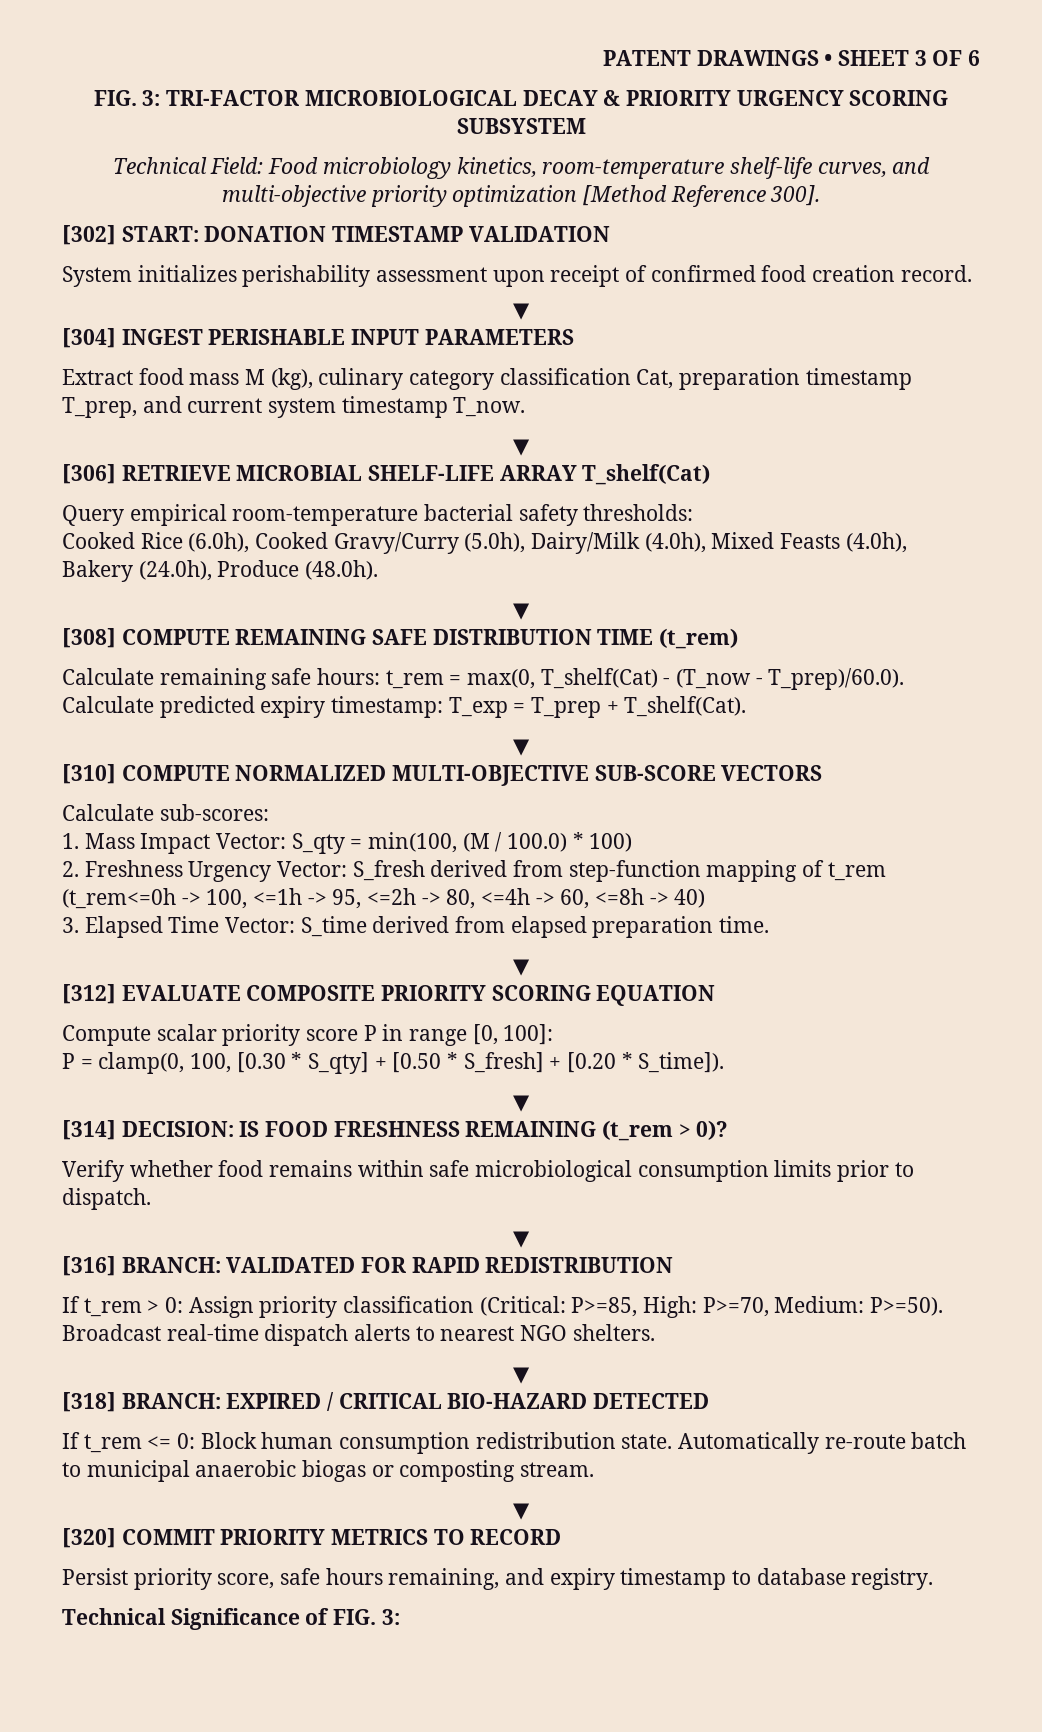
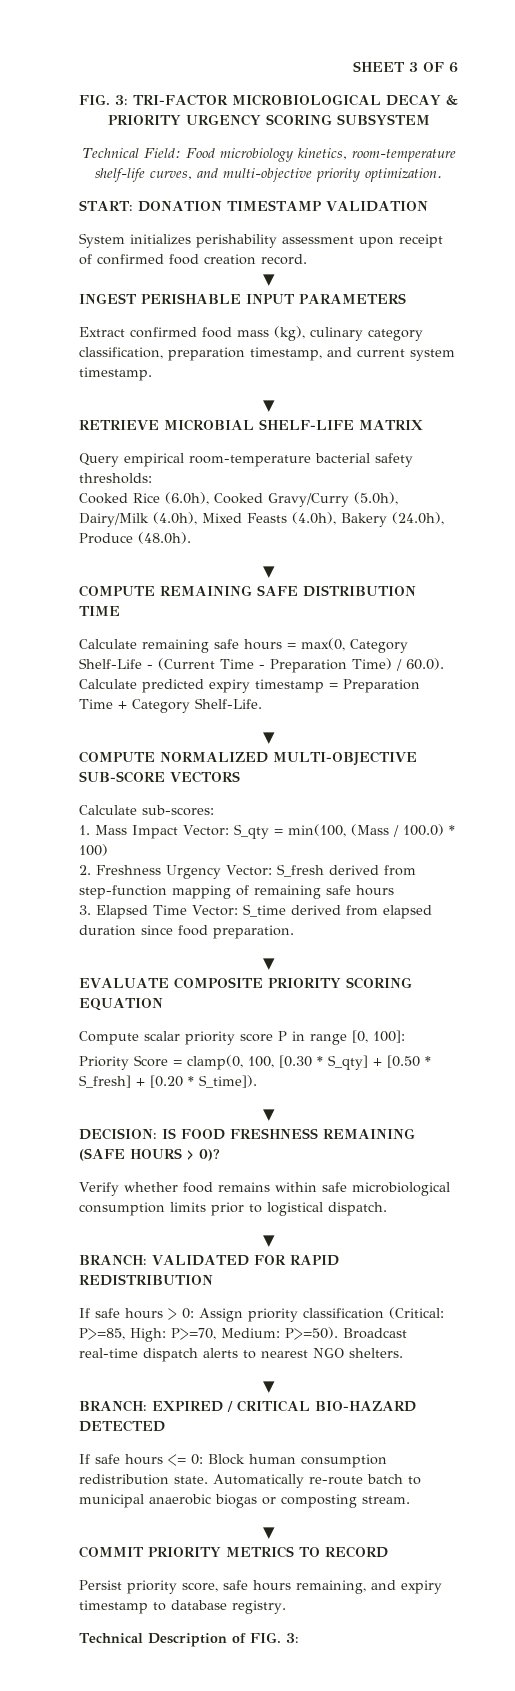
- PATENT DRAWINGS • SHEET 3 OF 6
+ SHEET 3 OF 6
- Technical Field: Food microbiology kinetics, room-temperature shelf-life curves, and multi-objective priority optimization [Method Reference 300].
- [302] START: DONATION TIMESTAMP VALIDATION
+ Technical Field: Food microbiology kinetics, room-temperature shelf-life curves, and multi-objective priority optimization.
+ START: DONATION TIMESTAMP VALIDATION
- [304] INGEST PERISHABLE INPUT PARAMETERS
+ INGEST PERISHABLE INPUT PARAMETERS
- Extract food mass M (kg), culinary category classification Cat, preparation timestamp T_prep, and current system timestamp T_now.
+ Extract confirmed food mass (kg), culinary category classification, preparation timestamp, and current system timestamp.
  ▼
- [306] RETRIEVE MICROBIAL SHELF-LIFE ARRAY T_shelf(Cat)
+ RETRIEVE MICROBIAL SHELF-LIFE MATRIX
- [308] COMPUTE REMAINING SAFE DISTRIBUTION TIME (t_rem)
+ COMPUTE REMAINING SAFE DISTRIBUTION TIME
- Calculate remaining safe hours: t_rem = max(0, T_shelf(Cat) - (T_now - T_prep)/60.0). Calculate predicted expiry timestamp: T_exp = T_prep + T_shelf(Cat).
+ Calculate remaining safe hours = max(0, Category Shelf-Life - (Current Time - Preparation Time) / 60.0). Calculate predicted expiry timestamp = Preparation Time + Category Shelf-Life.
  ▼
- [310] COMPUTE NORMALIZED MULTI-OBJECTIVE SUB-SCORE VECTORS
+ COMPUTE NORMALIZED MULTI-OBJECTIVE SUB-SCORE VECTORS
- 1. Mass Impact Vector: S_qty = min(100, (M / 100.0) * 100)
+ 1. Mass Impact Vector: S_qty = min(100, (Mass / 100.0) * 100)
- 2. Freshness Urgency Vector: S_fresh derived from step-function mapping of t_rem (t_rem<=0h -> 100, <=1h -> 95, <=2h -> 80, <=4h -> 60, <=8h -> 40)
+ 2. Freshness Urgency Vector: S_fresh derived from step-function mapping of remaining safe hours
- 3. Elapsed Time Vector: S_time derived from elapsed preparation time.
+ 3. Elapsed Time Vector: S_time derived from elapsed duration since food preparation.
  ▼
- [312] EVALUATE COMPOSITE PRIORITY SCORING EQUATION
+ EVALUATE COMPOSITE PRIORITY SCORING EQUATION
- P = clamp(0, 100, [0.30 * S_qty] + [0.50 * S_fresh] + [0.20 * S_time]).
+ Priority Score = clamp(0, 100, [0.30 * S_qty] + [0.50 * S_fresh] + [0.20 * S_time]).
- [314] DECISION: IS FOOD FRESHNESS REMAINING (t_rem > 0)?
+ DECISION: IS FOOD FRESHNESS REMAINING (SAFE HOURS > 0)?
- Verify whether food remains within safe microbiological consumption limits prior to dispatch.
+ Verify whether food remains within safe microbiological consumption limits prior to logistical dispatch.
- [316] BRANCH: VALIDATED FOR RAPID REDISTRIBUTION
+ BRANCH: VALIDATED FOR RAPID REDISTRIBUTION
- If t_rem > 0: Assign priority classification (Critical: P>=85, High: P>=70, Medium: P>=50).
+ If safe hours > 0: Assign priority classification (Critical: P>=85, High: P>=70, Medium: P>=50).
- [318] BRANCH: EXPIRED / CRITICAL BIO-HAZARD DETECTED
+ BRANCH: EXPIRED / CRITICAL BIO-HAZARD DETECTED
- If t_rem <= 0: Block human consumption redistribution state.
+ If safe hours <= 0: Block human consumption redistribution state.
- [320] COMMIT PRIORITY METRICS TO RECORD
+ COMMIT PRIORITY METRICS TO RECORD
- Technical Significance of FIG. 3:
+ Technical Description of FIG. 3:

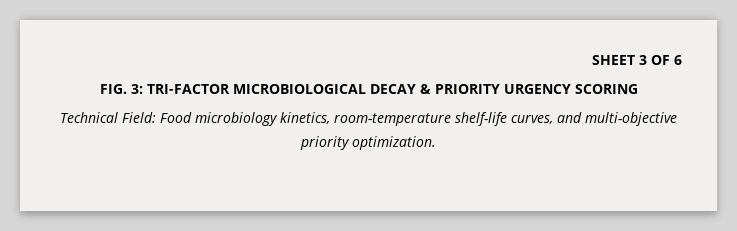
- FIG. 3: TRI-FACTOR MICROBIOLOGICAL DECAY & PRIORITY URGENCY SCORING SUBSYSTEM
+ FIG. 3: TRI-FACTOR MICROBIOLOGICAL DECAY & PRIORITY URGENCY SCORING
- START: DONATION TIMESTAMP VALIDATION
- System initializes perishability assessment upon receipt of confirmed food creation record.
- ▼
- INGEST PERISHABLE INPUT PARAMETERS
- Extract confirmed food mass (kg), culinary category classification, preparation timestamp, and current system timestamp.
- ▼
- RETRIEVE MICROBIAL SHELF-LIFE MATRIX
- Query empirical room-temperature bacterial safety thresholds:
- Cooked Rice (6.0h), Cooked Gravy/Curry (5.0h), Dairy/Milk (4.0h), Mixed Feasts (4.0h), Bakery (24.0h), Produce (48.0h).
- ▼
- COMPUTE REMAINING SAFE DISTRIBUTION TIME
- Calculate remaining safe hours = max(0, Category Shelf-Life - (Current Time - Preparation Time) / 60.0). Calculate predicted expiry timestamp = Preparation Time + Category Shelf-Life.
- ▼
- COMPUTE NORMALIZED MULTI-OBJECTIVE SUB-SCORE VECTORS
- Calculate sub-scores:
- 1. Mass Impact Vector: S_qty = min(100, (Mass / 100.0) * 100)
- 2. Freshness Urgency Vector: S_fresh derived from step-function mapping of remaining safe hours
- 3. Elapsed Time Vector: S_time derived from elapsed duration since food preparation.
- ▼
- EVALUATE COMPOSITE PRIORITY SCORING EQUATION
- Compute scalar priority score P in range [0, 100]:
- Priority Score = clamp(0, 100, [0.30 * S_qty] + [0.50 * S_fresh] + [0.20 * S_time]).
- ▼
- DECISION: IS FOOD FRESHNESS REMAINING (SAFE HOURS > 0)?
- Verify whether food remains within safe microbiological consumption limits prior to logistical dispatch.
- ▼
- BRANCH: VALIDATED FOR RAPID REDISTRIBUTION
- If safe hours > 0: Assign priority classification (Critical: P>=85, High: P>=70, Medium: P>=50). Broadcast real-time dispatch alerts to nearest NGO shelters.
- ▼
- BRANCH: EXPIRED / CRITICAL BIO-HAZARD DETECTED
- If safe hours <= 0: Block human consumption redistribution state. Automatically re-route batch to municipal anaerobic biogas or composting stream.
- ▼
- COMMIT PRIORITY METRICS TO RECORD
- Persist priority score, safe hours remaining, and expiry timestamp to database registry.
- Technical Description of FIG. 3:

